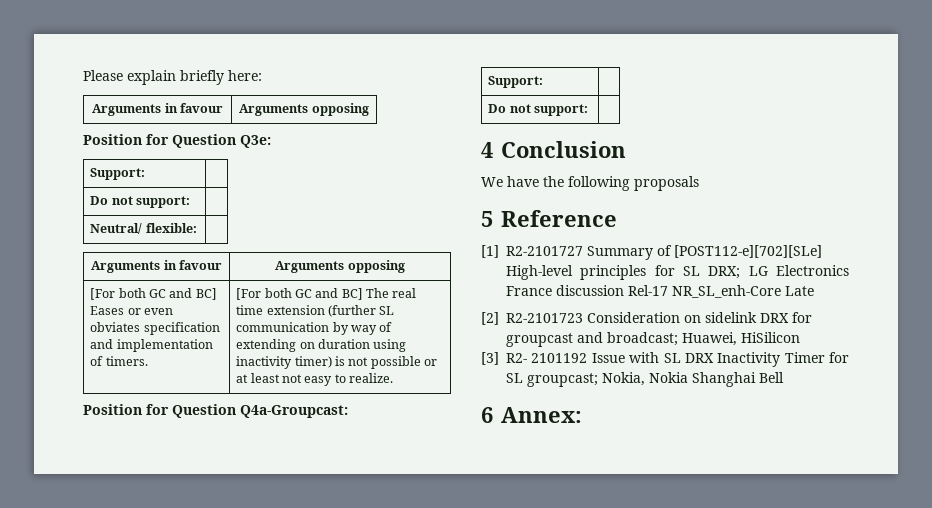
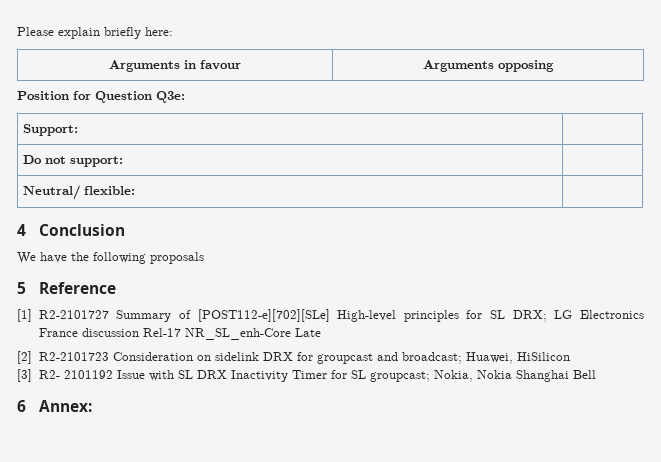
  Neutral/ flexible: |
- Arguments in favour | Arguments opposing
- [For both GC and BC] Eases or even obviates specification and implementation of timers. | [For both GC and BC] The real time extension (further SL communication by way of extending on duration using inactivity timer) is not possible or at least not easy to realize.
- Position for Question Q4a-Groupcast:
- Support: |
- Do not support: |

